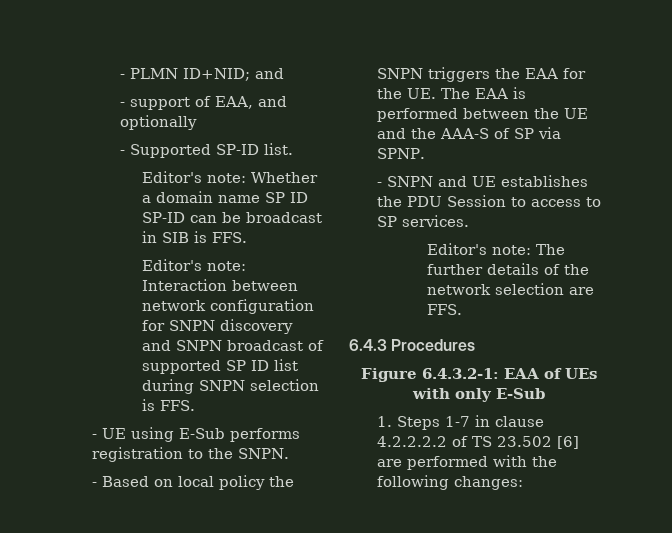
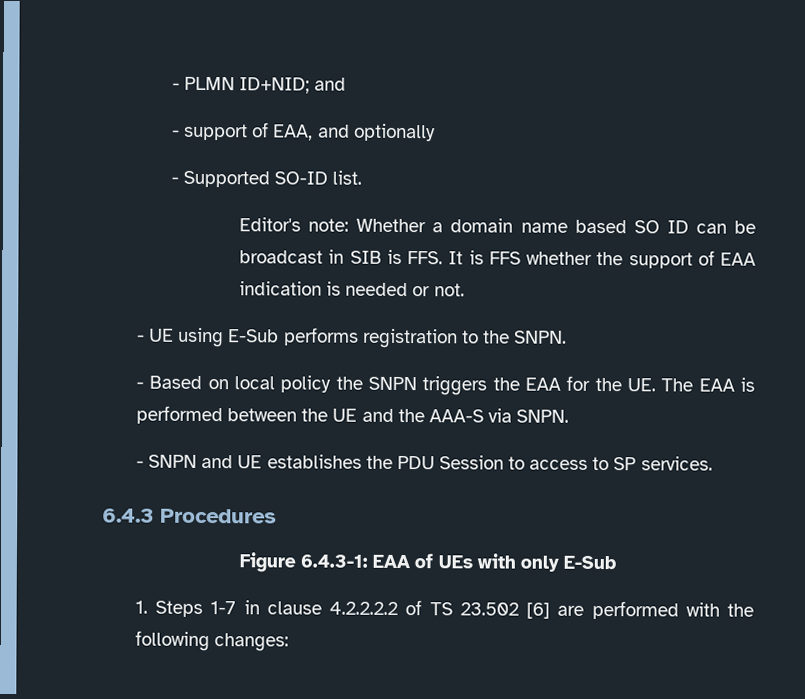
- - Supported SP-ID list.
+ - Supported SO-ID list.
- Editor's note: Whether a domain name SP ID SP-ID can be broadcast in SIB is FFS.
- Editor's note: Interaction between network configuration for SNPN discovery and SNPN broadcast of supported SP ID list during SNPN selection is FFS.
+ Editor's note: Whether a domain name based SO ID can be broadcast in SIB is FFS. It is FFS whether the support of EAA indication is needed or not.
- - Based on local policy the SNPN triggers the EAA for the UE. The EAA is performed between the UE and the AAA-S of SP via SPNP.
+ - Based on local policy the SNPN triggers the EAA for the UE. The EAA is performed between the UE and the AAA-S via SNPN.
- Editor's note: The further details of the network selection are FFS.
- Figure 6.4.3.2-1: EAA of UEs with only E-Sub
+ Figure 6.4.3-1: EAA of UEs with only E-Sub

